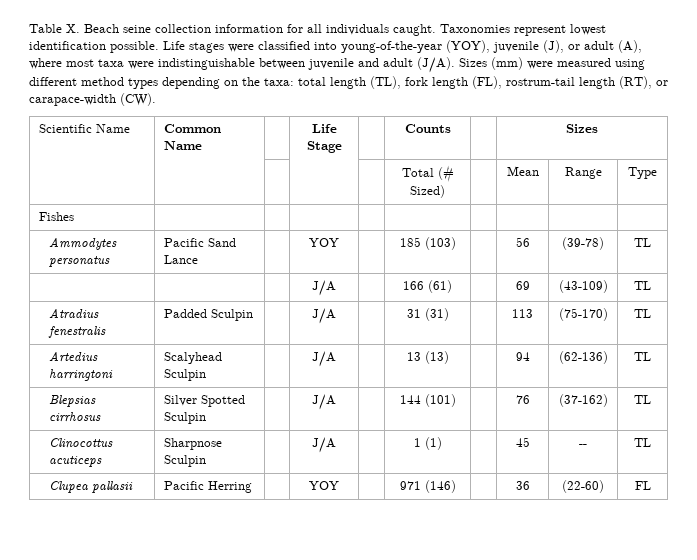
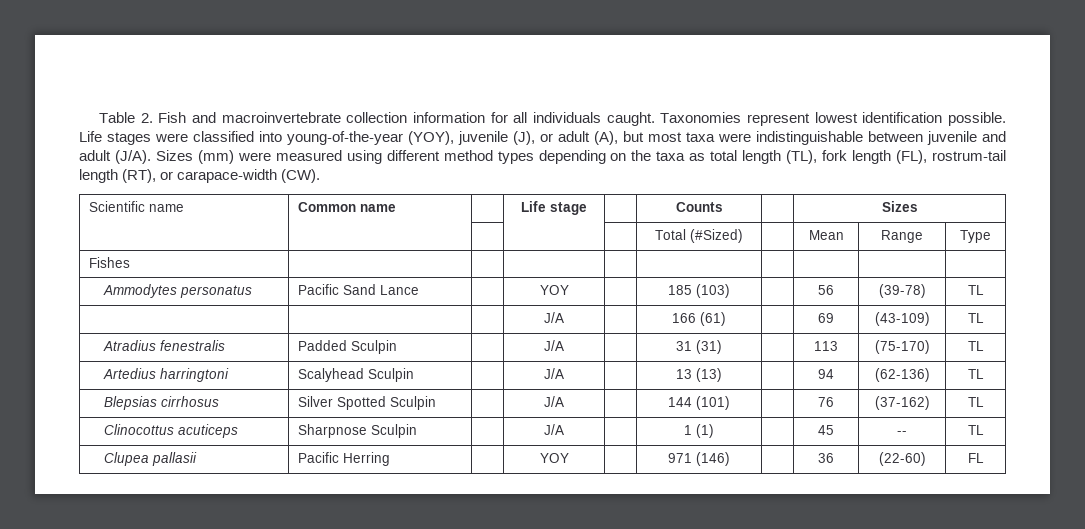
- Table X. Beach seine collection information for all individuals caught.
+ Table 2. Fish and macroinvertebrate collection information for all individuals caught.
- Life stages were classified into young-of-the-year (YOY), juvenile (J), or adult (A), where most taxa were indistinguishable between juvenile and adult (J/A).
+ Life stages were classified into young-of-the-year (YOY), juvenile (J), or adult (A), but most taxa were indistinguishable between juvenile and adult (J/A).
- Sizes (mm) were measured using different method types depending on the taxa: total length (TL), fork length (FL), rostrum-tail length (RT), or carapace-width (CW).
+ Sizes (mm) were measured using different method types depending on the taxa as total length (TL), fork length (FL), rostrum-tail length (RT), or carapace-width (CW).
- Scientific Name | Common Name | | Life Stage | | Counts | | Sizes
+ Scientific name | Common name | | Life stage | | Counts | | Sizes
- | | | | | Total (# Sized) | | Mean | Range | Type
+ | | | | | Total (#Sized) | | Mean | Range | Type

